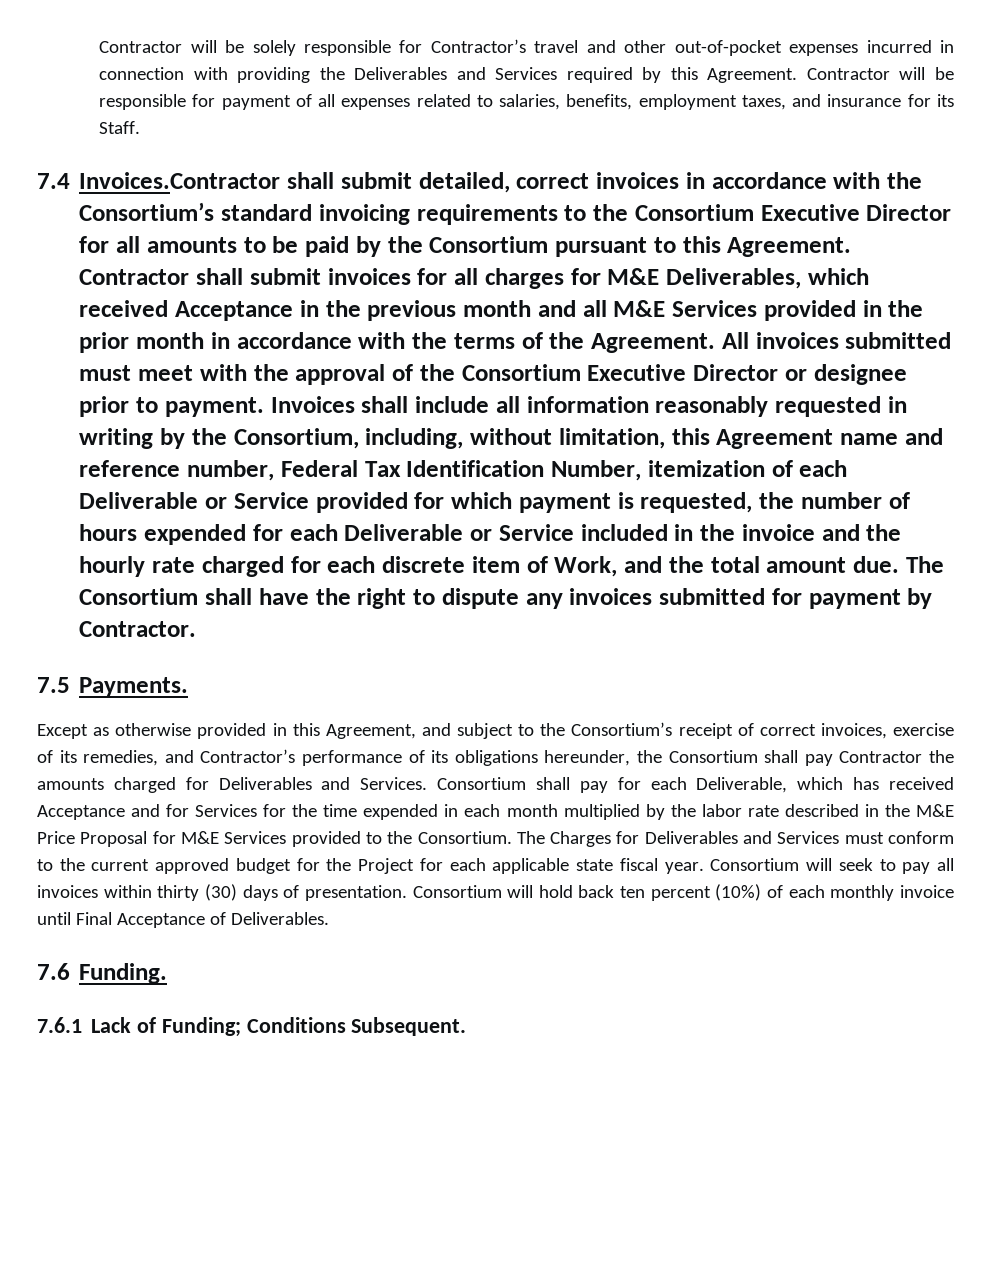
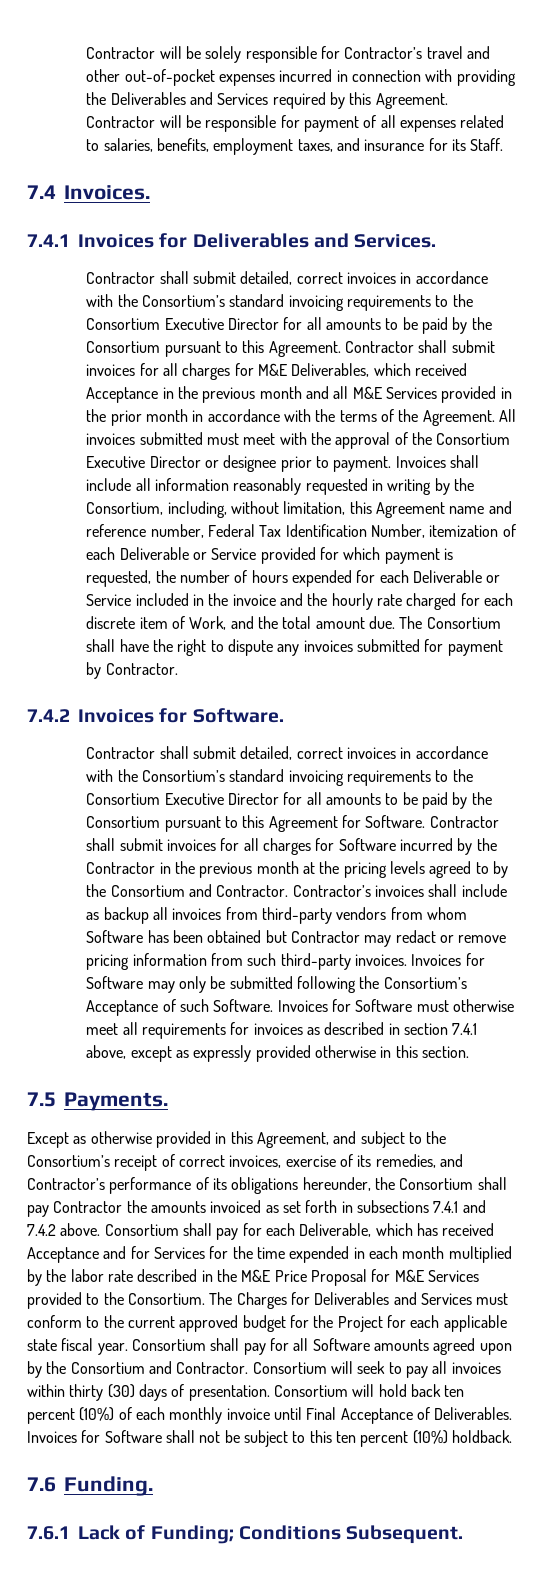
- 7.4 Invoices.Contractor shall submit detailed, correct invoices in accordance with the Consortium’s standard invoicing requirements to the Consortium Executive Director for all amounts to be paid by the Consortium pursuant to this Agreement.
+ 7.4 Invoices.
+ 7.4.1 Invoices for Deliverables and Services.
+ Contractor shall submit detailed, correct invoices in accordance with the Consortium’s standard invoicing requirements to the Consortium Executive Director for all amounts to be paid by the Consortium pursuant to this Agreement.
+ 7.4.2 Invoices for Software.
+ Contractor shall submit detailed, correct invoices in accordance with the Consortium’s standard invoicing requirements to the Consortium Executive Director for all amounts to be paid by the Consortium pursuant to this Agreement for Software. Contractor shall submit invoices for all charges for Software incurred by the Contractor in the previous month at the pricing levels agreed to by the Consortium and Contractor. Contractor’s invoices shall include as backup all invoices from third-party vendors from whom Software has been obtained but Contractor may redact or remove pricing information from such third-party invoices. Invoices for Software may only be submitted following the Consortium’s Acceptance of such Software. Invoices for Software must otherwise meet all requirements for invoices as described in section 7.4.1 above, except as expressly provided otherwise in this section.
- Except as otherwise provided in this Agreement, and subject to the Consortium’s receipt of correct invoices, exercise of its remedies, and Contractor’s performance of its obligations hereunder, the Consortium shall pay Contractor the amounts charged for Deliverables and Services.
+ Except as otherwise provided in this Agreement, and subject to the Consortium’s receipt of correct invoices, exercise of its remedies, and Contractor’s performance of its obligations hereunder, the Consortium shall pay Contractor the amounts invoiced as set forth in subsections 7.4.1 and 7.4.2 above.
- Consortium will seek to pay all invoices within thirty (30) days of presentation.
+ Consortium shall pay for all Software amounts agreed upon by the Consortium and Contractor. Consortium will seek to pay all invoices within thirty (30) days of presentation.
+ Invoices for Software shall not be subject to this ten percent (10%) holdback.

